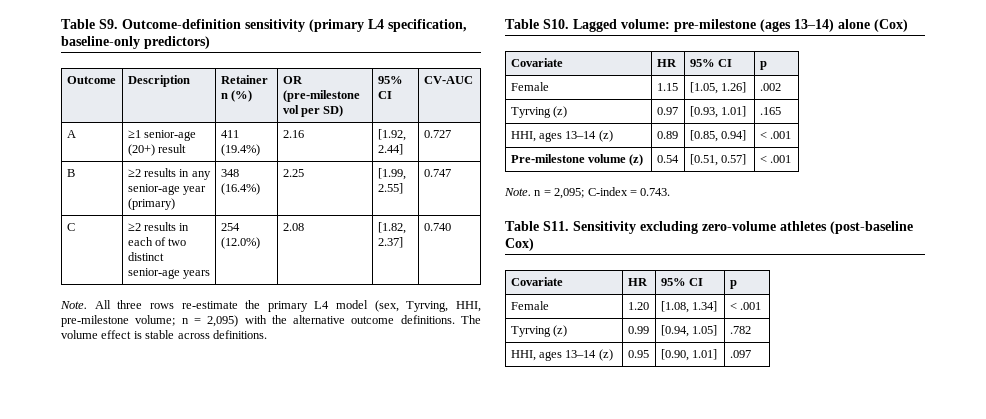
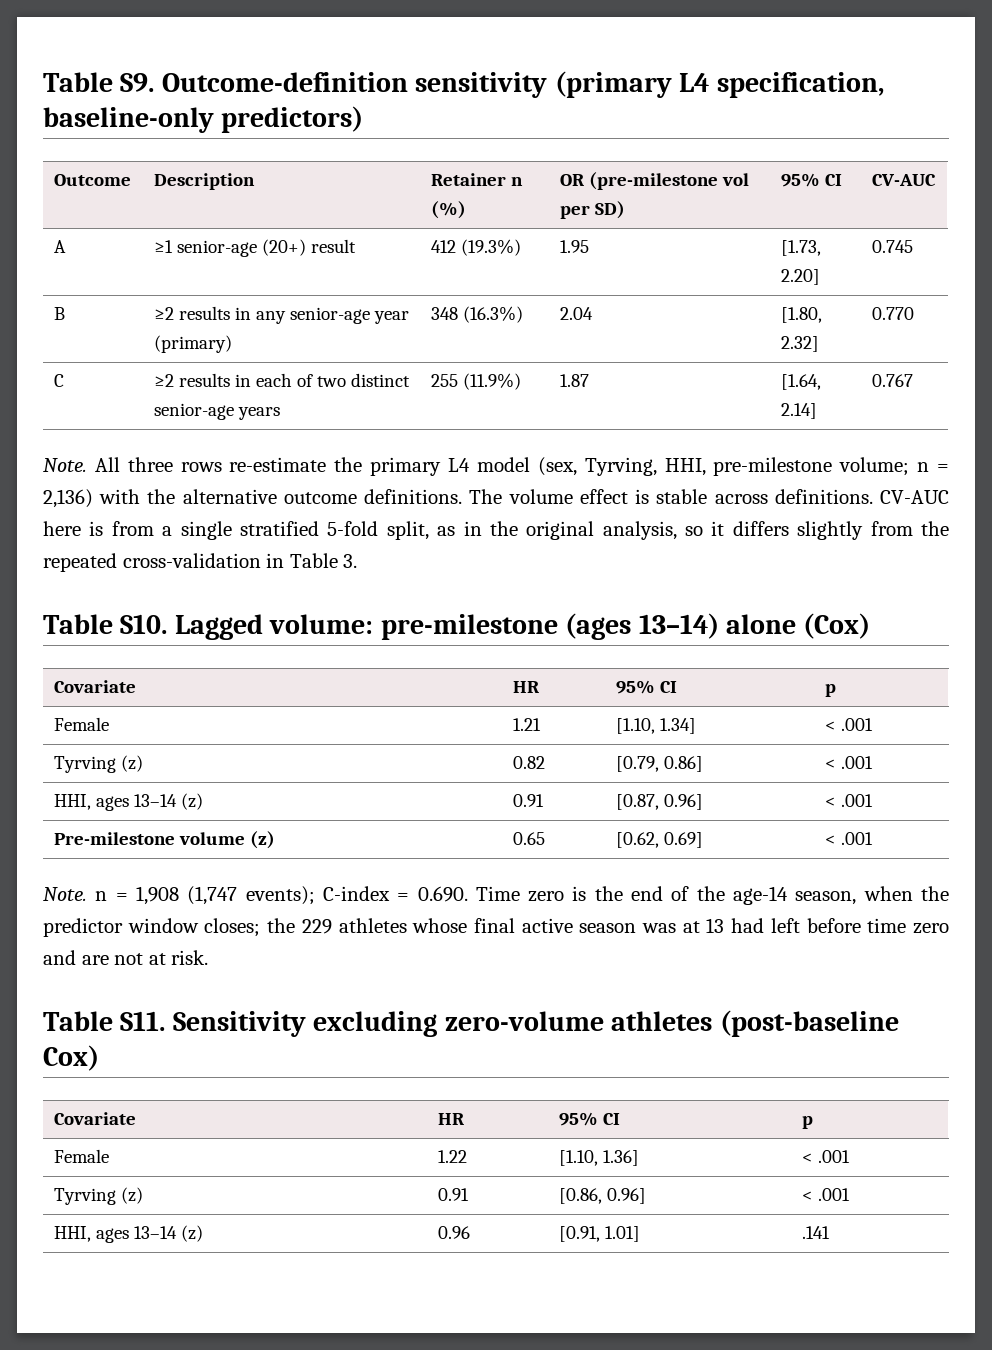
- A | ≥1 senior-age (20+) result | 411 (19.4%) | 2.16 | [1.92, 2.44] | 0.727
+ A | ≥1 senior-age (20+) result | 412 (19.3%) | 1.95 | [1.73, 2.20] | 0.745
- B | ≥2 results in any senior-age year (primary) | 348 (16.4%) | 2.25 | [1.99, 2.55] | 0.747
+ B | ≥2 results in any senior-age year (primary) | 348 (16.3%) | 2.04 | [1.80, 2.32] | 0.770
- C | ≥2 results in each of two distinct senior-age years | 254 (12.0%) | 2.08 | [1.82, 2.37] | 0.740
+ C | ≥2 results in each of two distinct senior-age years | 255 (11.9%) | 1.87 | [1.64, 2.14] | 0.767
- All three rows re-estimate the primary L4 model (sex, Tyrving, HHI, pre-milestone volume; n = 2,095) with the alternative outcome definitions.
+ All three rows re-estimate the primary L4 model (sex, Tyrving, HHI, pre-milestone volume; n = 2,136) with the alternative outcome definitions.
+ CV-AUC here is from a single stratified 5-fold split, as in the original analysis, so it differs slightly from the repeated cross-validation in Table 3.
- Female | 1.15 | [1.05, 1.26] | .002
- Tyrving (z) | 0.97 | [0.93, 1.01] | .165
- HHI, ages 13–14 (z) | 0.89 | [0.85, 0.94] | < .001
+ Female | 1.21 | [1.10, 1.34] | < .001
+ Tyrving (z) | 0.82 | [0.79, 0.86] | < .001
+ HHI, ages 13–14 (z) | 0.91 | [0.87, 0.96] | < .001
- Pre-milestone volume (z) | 0.54 | [0.51, 0.57] | < .001
+ Pre-milestone volume (z) | 0.65 | [0.62, 0.69] | < .001
- Note. n = 2,095; C-index = 0.743.
+ Note. n = 1,908 (1,747 events); C-index = 0.690. Time zero is the end of the age-14 season, when the predictor window closes; the 229 athletes whose final active season was at 13 had left before time zero and are not at risk.
- Female | 1.20 | [1.08, 1.34] | < .001
- Tyrving (z) | 0.99 | [0.94, 1.05] | .782
- HHI, ages 13–14 (z) | 0.95 | [0.90, 1.01] | .097
+ Female | 1.22 | [1.10, 1.36] | < .001
+ Tyrving (z) | 0.91 | [0.86, 0.96] | < .001
+ HHI, ages 13–14 (z) | 0.96 | [0.91, 1.01] | .141

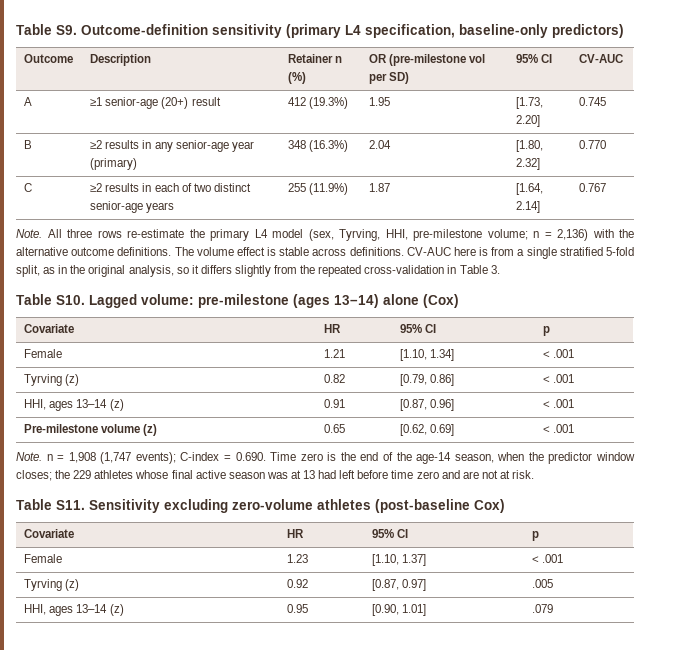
- Female | 1.22 | [1.10, 1.36] | < .001
- Tyrving (z) | 0.91 | [0.86, 0.96] | < .001
- HHI, ages 13–14 (z) | 0.96 | [0.91, 1.01] | .141
+ Female | 1.23 | [1.10, 1.37] | < .001
+ Tyrving (z) | 0.92 | [0.87, 0.97] | .005
+ HHI, ages 13–14 (z) | 0.95 | [0.90, 1.01] | .079

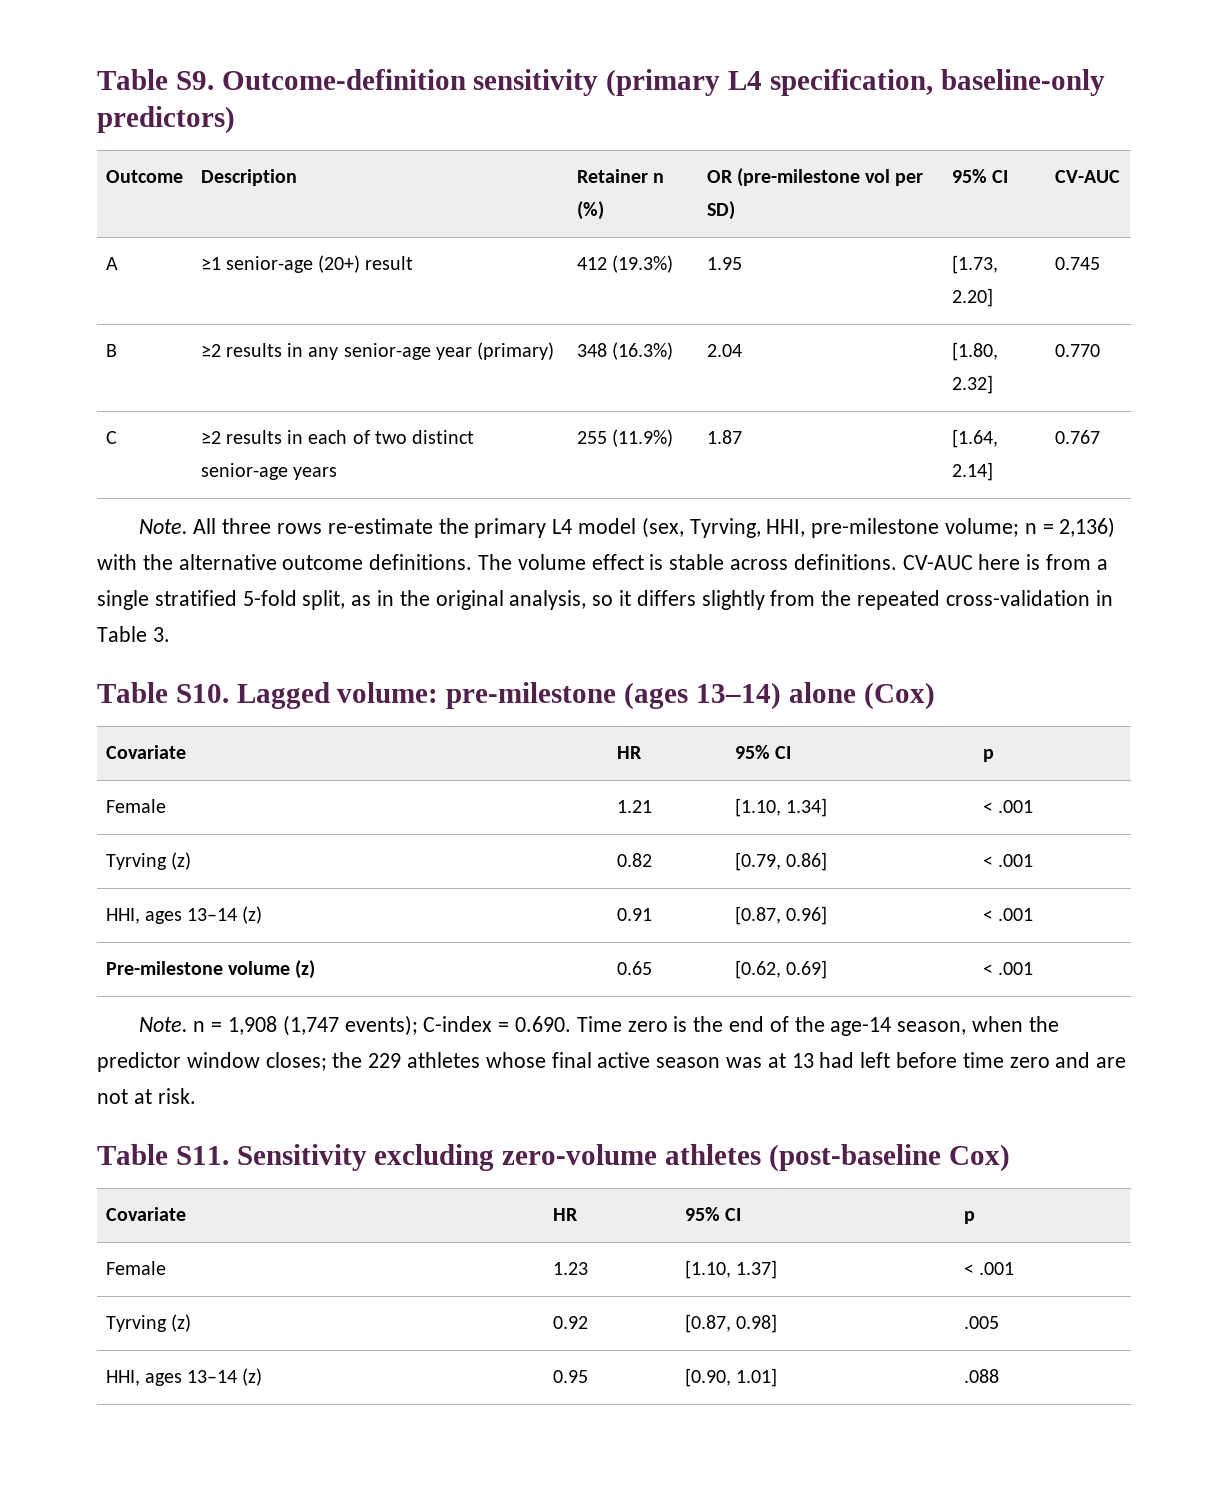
- Tyrving (z) | 0.92 | [0.87, 0.97] | .005
+ Tyrving (z) | 0.92 | [0.87, 0.98] | .005
- HHI, ages 13–14 (z) | 0.95 | [0.90, 1.01] | .079
+ HHI, ages 13–14 (z) | 0.95 | [0.90, 1.01] | .088

